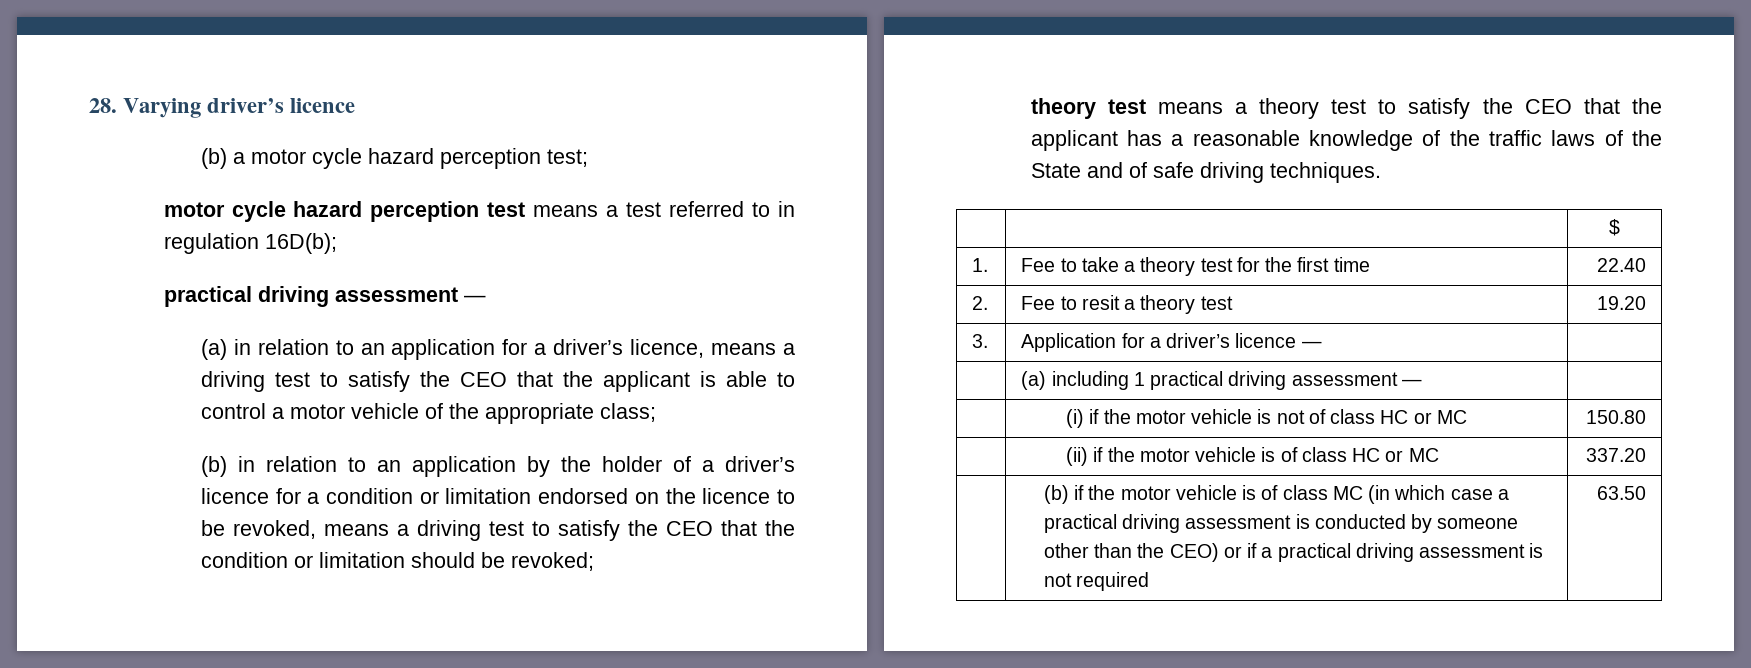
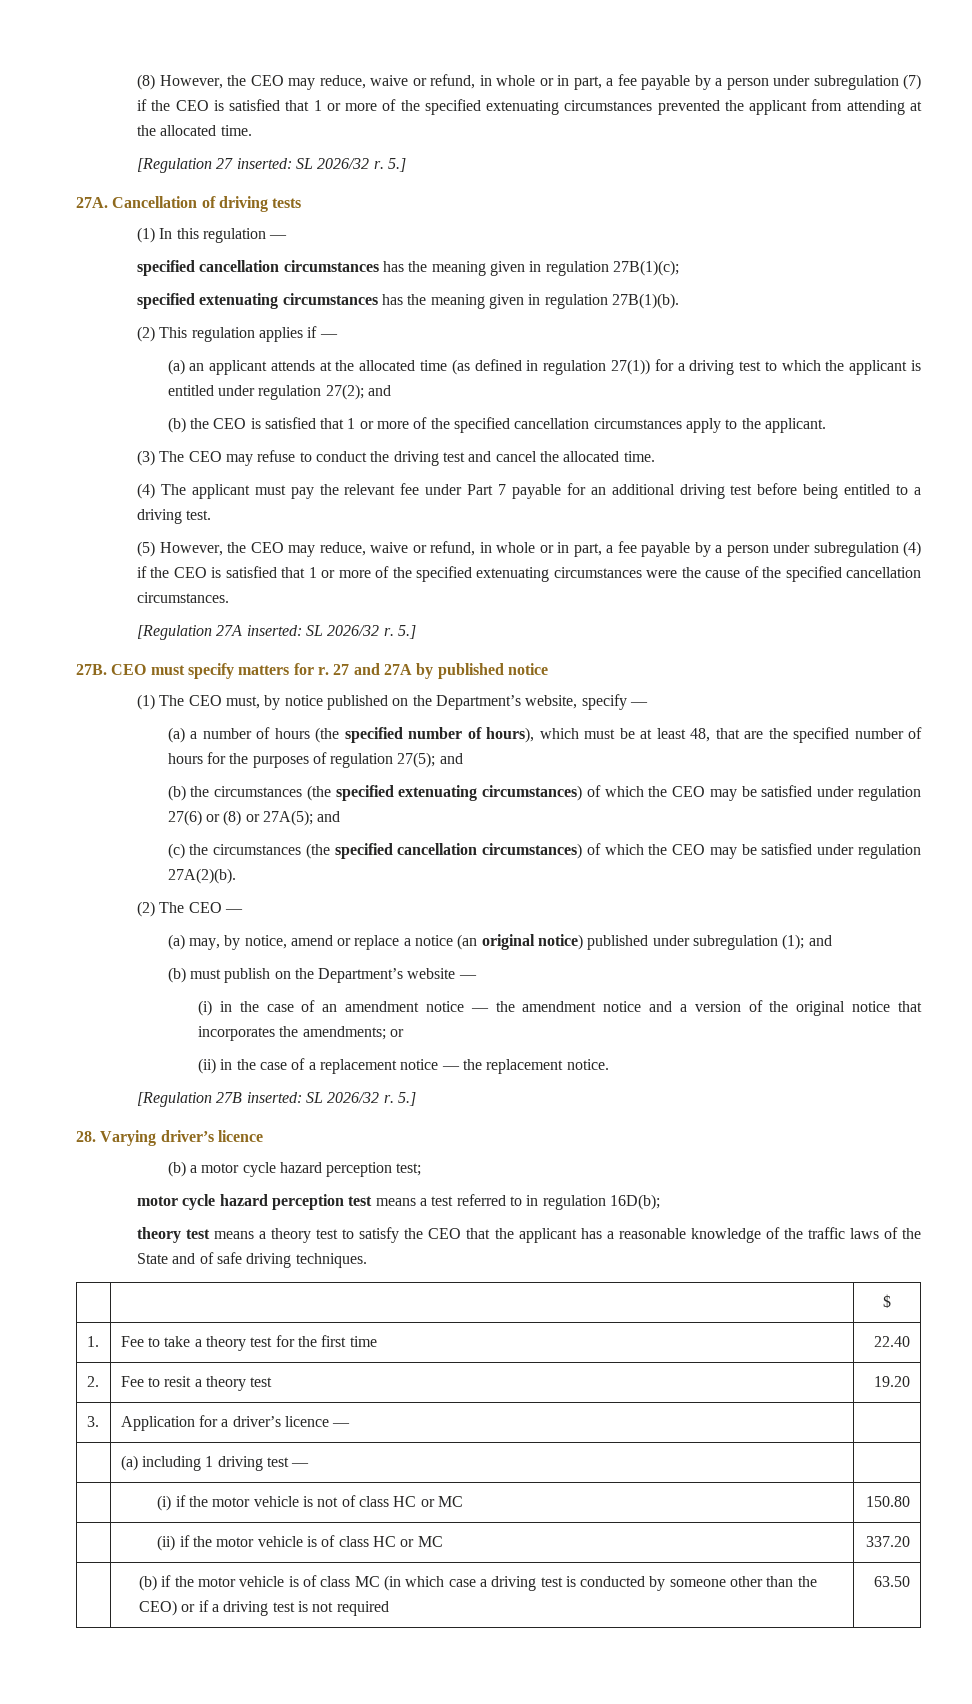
+ (8) However, the CEO may reduce, waive or refund, in whole or in part, a fee payable by a person under subregulation (7) if the CEO is satisfied that 1 or more of the specified extenuating circumstances prevented the applicant from attending at the allocated time.
+ [Regulation 27 inserted: SL 2026/32 r. 5.]
+ 27A. Cancellation of driving tests
+ (1) In this regulation —
+ specified cancellation circumstances has the meaning given in regulation 27B(1)(c);
+ specified extenuating circumstances has the meaning given in regulation 27B(1)(b).
+ (2) This regulation applies if —
+ (a) an applicant attends at the allocated time (as defined in regulation 27(1)) for a driving test to which the applicant is entitled under regulation 27(2); and
+ (b) the CEO is satisfied that 1 or more of the specified cancellation circumstances apply to the applicant.
+ (3) The CEO may refuse to conduct the driving test and cancel the allocated time.
+ (4) The applicant must pay the relevant fee under Part 7 payable for an additional driving test before being entitled to a driving test.
+ (5) However, the CEO may reduce, waive or refund, in whole or in part, a fee payable by a person under subregulation (4) if the CEO is satisfied that 1 or more of the specified extenuating circumstances were the cause of the specified cancellation circumstances.
+ [Regulation 27A inserted: SL 2026/32 r. 5.]
+ 27B. CEO must specify matters for r. 27 and 27A by published notice
+ (1) The CEO must, by notice published on the Department’s website, specify —
+ (a) a number of hours (the specified number of hours), which must be at least 48, that are the specified number of hours for the purposes of regulation 27(5); and
+ (b) the circumstances (the specified extenuating circumstances) of which the CEO may be satisfied under regulation 27(6) or (8) or 27A(5); and
+ (c) the circumstances (the specified cancellation circumstances) of which the CEO may be satisfied under regulation 27A(2)(b).
+ (2) The CEO —
+ (a) may, by notice, amend or replace a notice (an original notice) published under subregulation (1); and
+ (b) must publish on the Department’s website —
+ (i) in the case of an amendment notice — the amendment notice and a version of the original notice that incorporates the amendments; or
+ (ii) in the case of a replacement notice — the replacement notice.
+ [Regulation 27B inserted: SL 2026/32 r. 5.]
  motor cycle hazard perception test means a test referred to in regulation 16D(b);
- practical driving assessment —
- (a) in relation to an application for a driver’s licence, means a driving test to satisfy the CEO that the applicant is able to control a motor vehicle of the appropriate class;
- (b) in relation to an application by the holder of a driver’s licence for a condition or limitation endorsed on the licence to be revoked, means a driving test to satisfy the CEO that the condition or limitation should be revoked;
- | (a) including 1 practical driving assessment — |
+ | (a) including 1 driving test — |
- | (b) if the motor vehicle is of class MC (in which case a practical driving assessment is conducted by someone other than the CEO) or if a practical driving assessment is not required | 63.50
+ | (b) if the motor vehicle is of class MC (in which case a driving test is conducted by someone other than the CEO) or if a driving test is not required | 63.50

